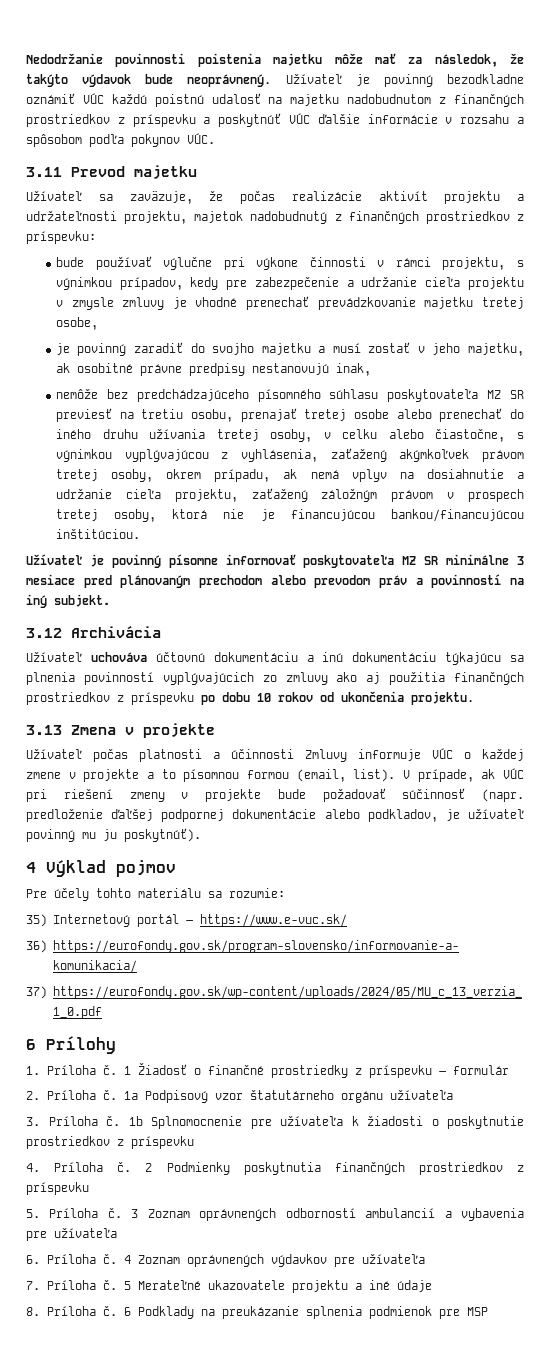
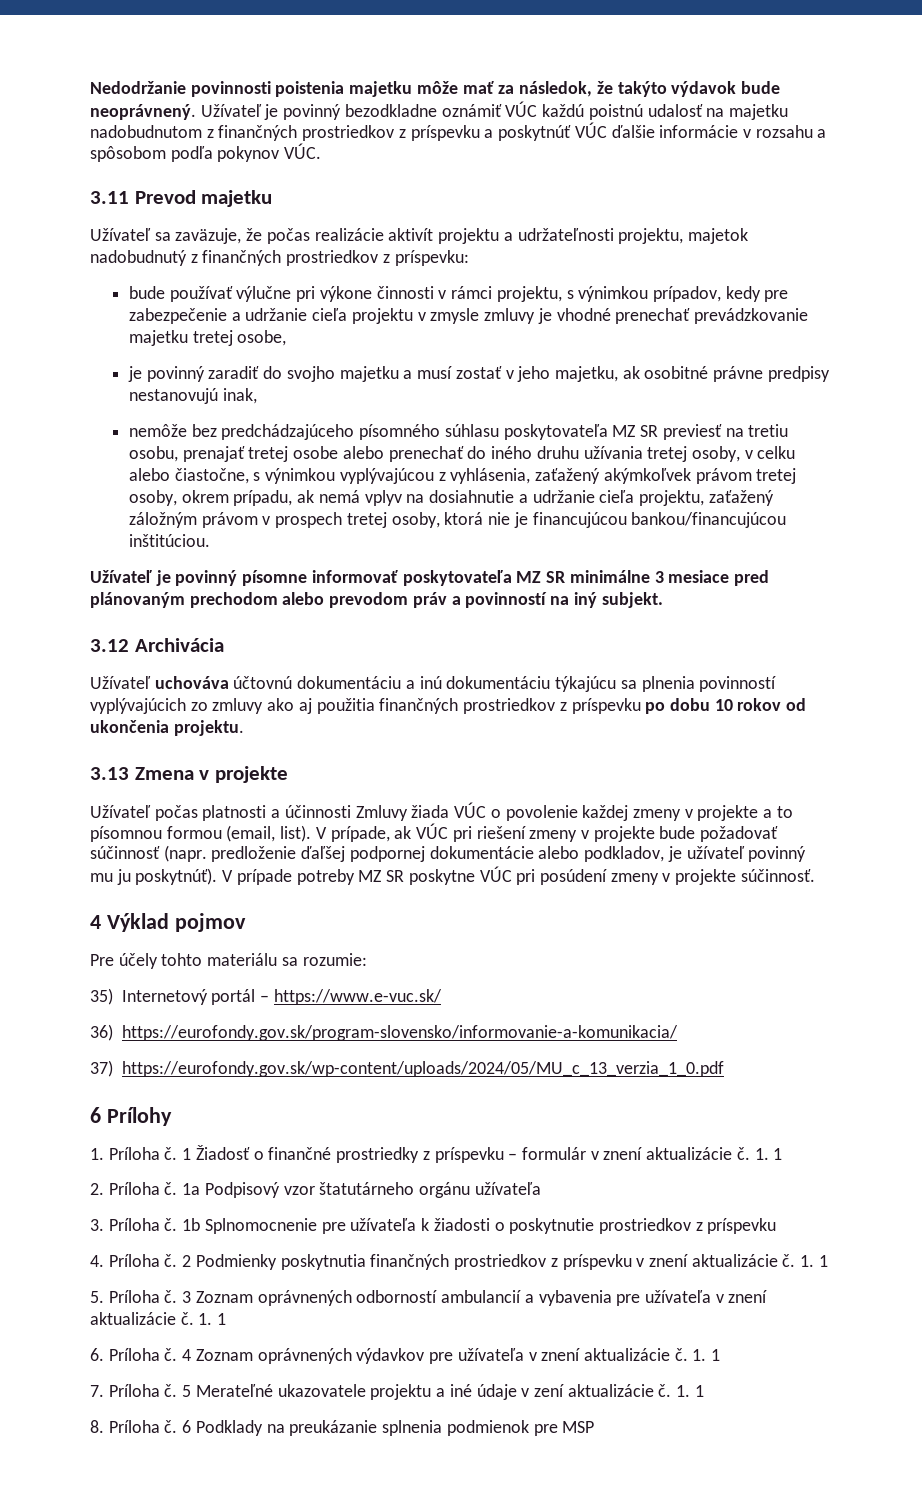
- Užívateľ počas platnosti a účinnosti Zmluvy informuje VÚC o každej zmene v projekte a to písomnou formou (email, list).
+ Užívateľ počas platnosti a účinnosti Zmluvy žiada VÚC o povolenie každej zmeny v projekte a to písomnou formou (email, list).
+ V prípade potreby MZ SR poskytne VÚC pri posúdení zmeny v projekte súčinnosť.
- 1 Žiadosť o finančné prostriedky z príspevku – formulár
+ 1 Žiadosť o finančné prostriedky z príspevku – formulár v znení aktualizácie č. 1. 1
- 2 Podmienky poskytnutia finančných prostriedkov z príspevku
+ 2 Podmienky poskytnutia finančných prostriedkov z príspevku v znení aktualizácie č. 1. 1
- 3 Zoznam oprávnených odborností ambulancií a vybavenia pre užívateľa
+ 3 Zoznam oprávnených odborností ambulancií a vybavenia pre užívateľa v znení aktualizácie č. 1. 1
- 4 Zoznam oprávnených výdavkov pre užívateľa
+ 4 Zoznam oprávnených výdavkov pre užívateľa v znení aktualizácie č. 1. 1
- 5 Merateľné ukazovatele projektu a iné údaje
+ 5 Merateľné ukazovatele projektu a iné údaje v zení aktualizácie č. 1. 1

